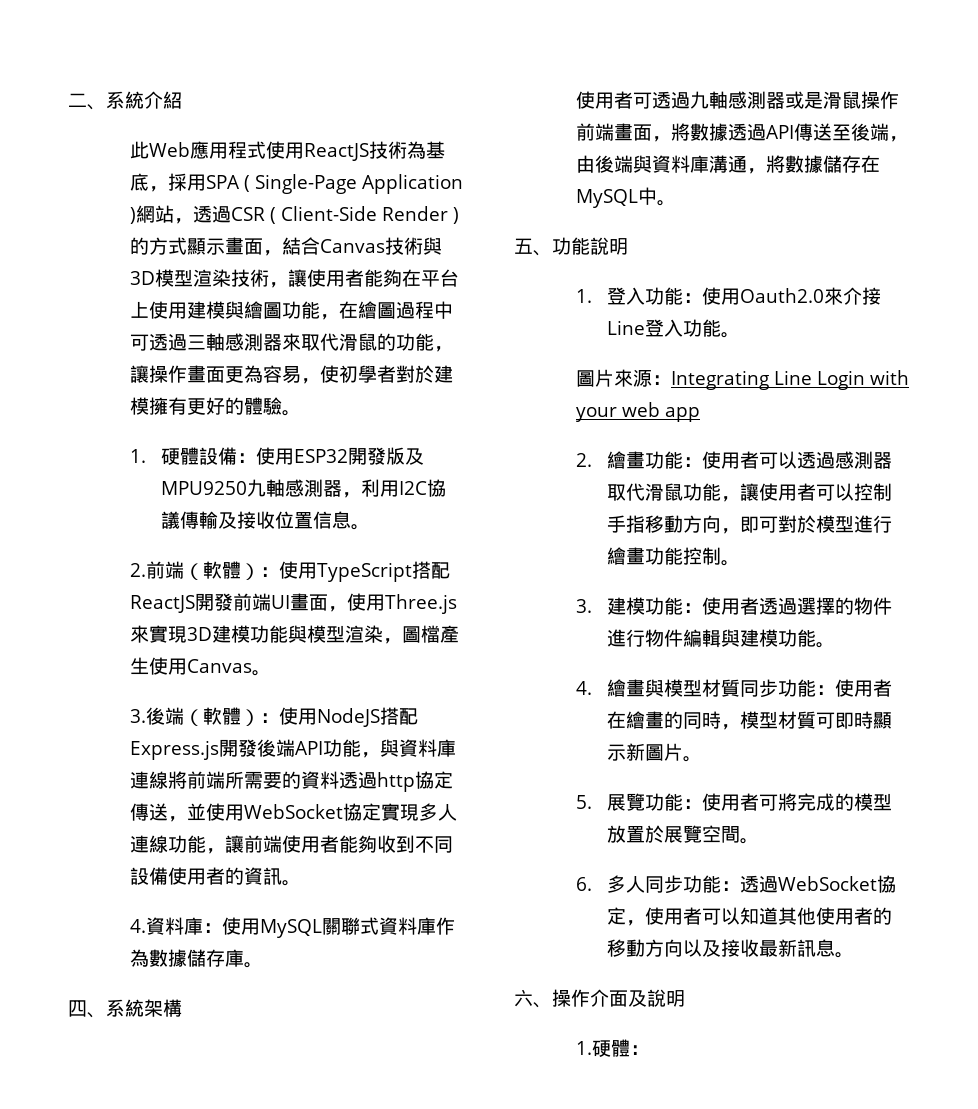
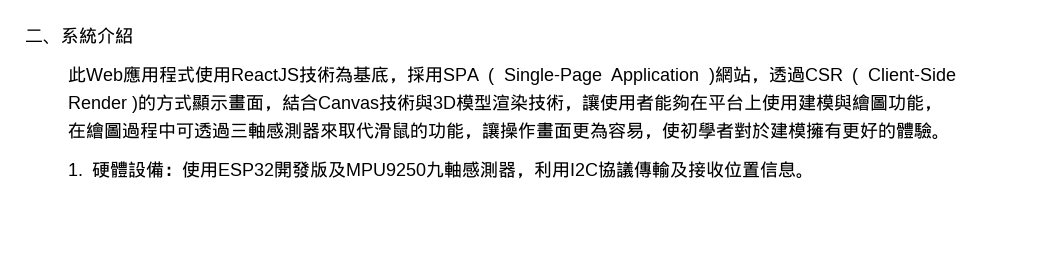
- 2.前端（軟體）：使用TypeScript搭配ReactJS開發前端UI畫面，使用Three.js來實現3D建模功能與模型渲染，圖檔產生使用Canvas。
- 3.後端（軟體）：使用NodeJS搭配Express.js開發後端API功能，與資料庫連線將前端所需要的資料透過http協定傳送，並使用WebSocket協定實現多人連線功能，讓前端使用者能夠收到不同設備使用者的資訊。
- 4.資料庫：使用MySQL關聯式資料庫作為數據儲存庫。
- 四、系統架構
- 使用者可透過九軸感測器或是滑鼠操作前端畫面，將數據透過API傳送至後端，由後端與資料庫溝通，將數據儲存在MySQL中。
- 五、功能說明
- 1.登入功能：使用Oauth2.0來介接Line登入功能。
- 圖片來源：Integrating Line Login with your web app
- 2.繪畫功能：使用者可以透過感測器取代滑鼠功能，讓使用者可以控制手指移動方向，即可對於模型進行繪畫功能控制。
- 3.建模功能：使用者透過選擇的物件進行物件編輯與建模功能。
- 4.繪畫與模型材質同步功能：使用者在繪畫的同時，模型材質可即時顯示新圖片。
- 5.展覽功能：使用者可將完成的模型放置於展覽空間。
- 6.多人同步功能：透過WebSocket協定，使用者可以知道其他使用者的移動方向以及接收最新訊息。
- 六、操作介面及說明
- 1.硬體：

